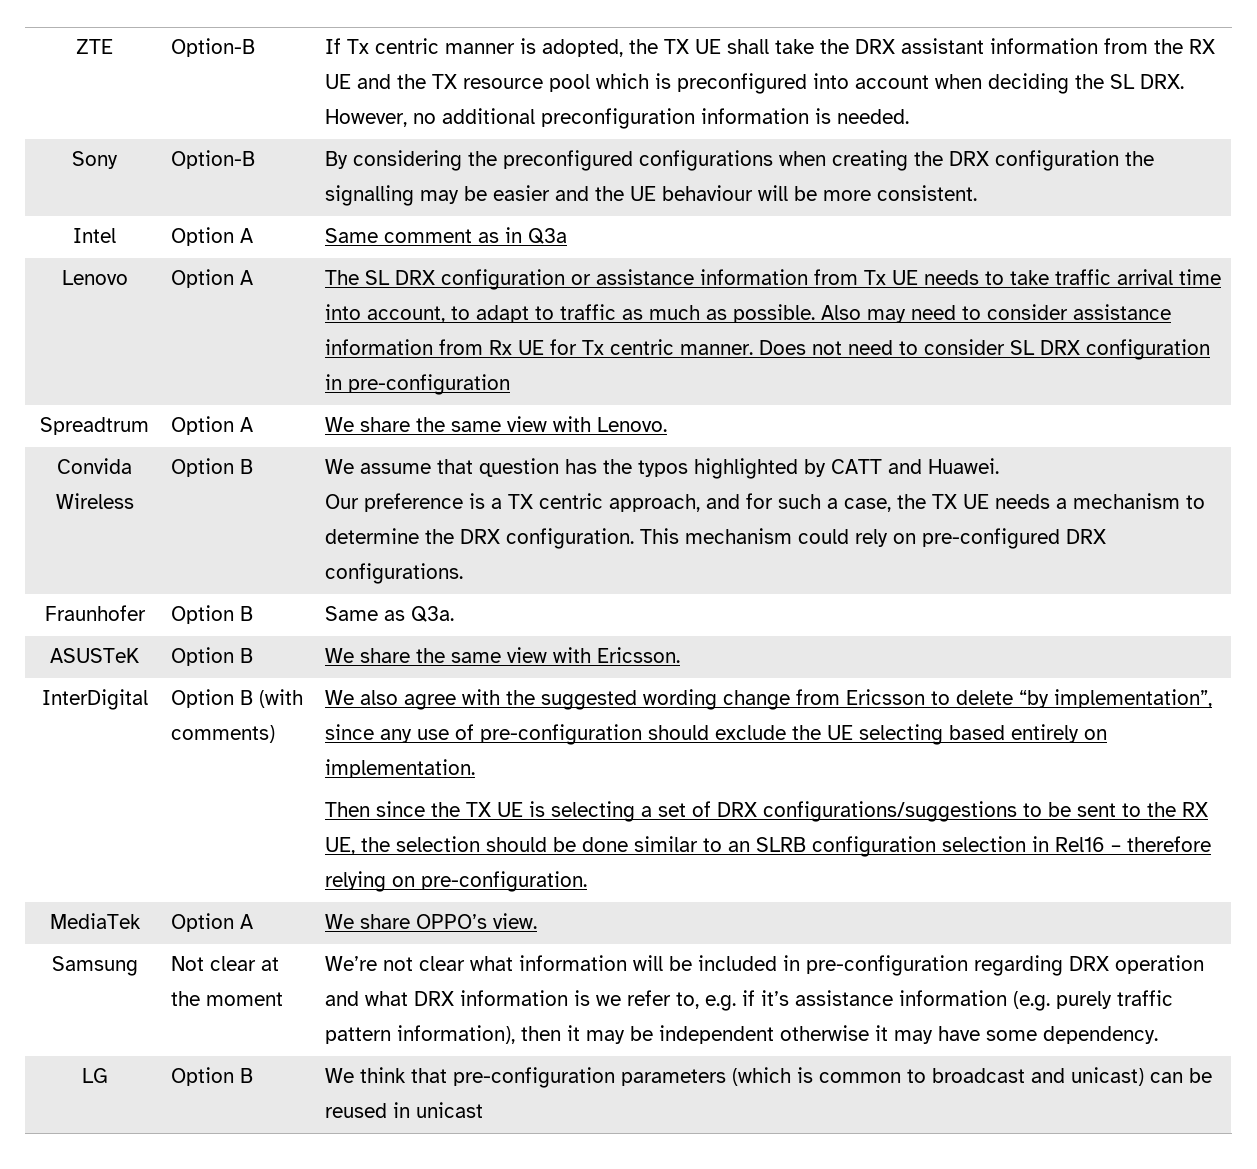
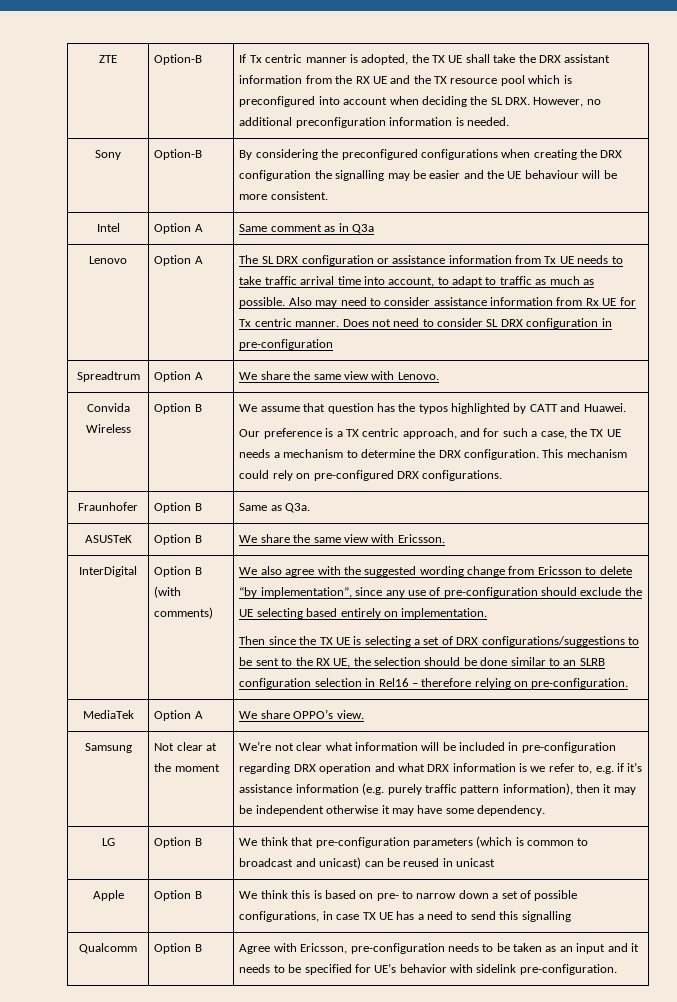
+ Apple | Option B | We think this is based on pre- to narrow down a set of possible configurations, in case TX UE has a need to send this signalling
+ Qualcomm | Option B | Agree with Ericsson, pre-configuration needs to be taken as an input and it needs to be specified for UE’s behavior with sidelink pre-configuration.

